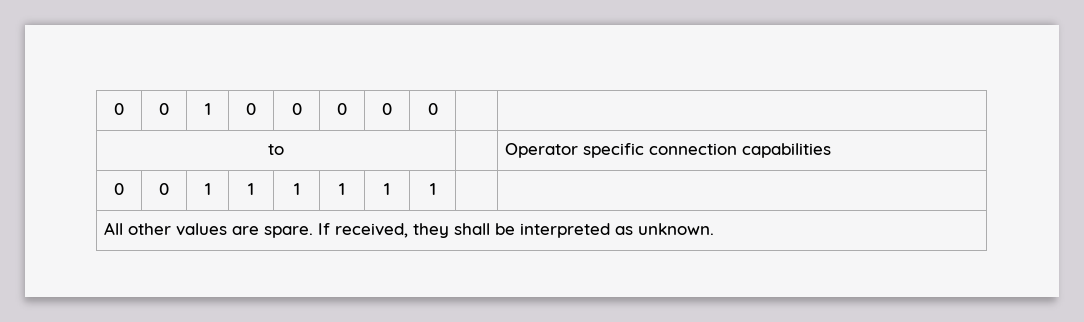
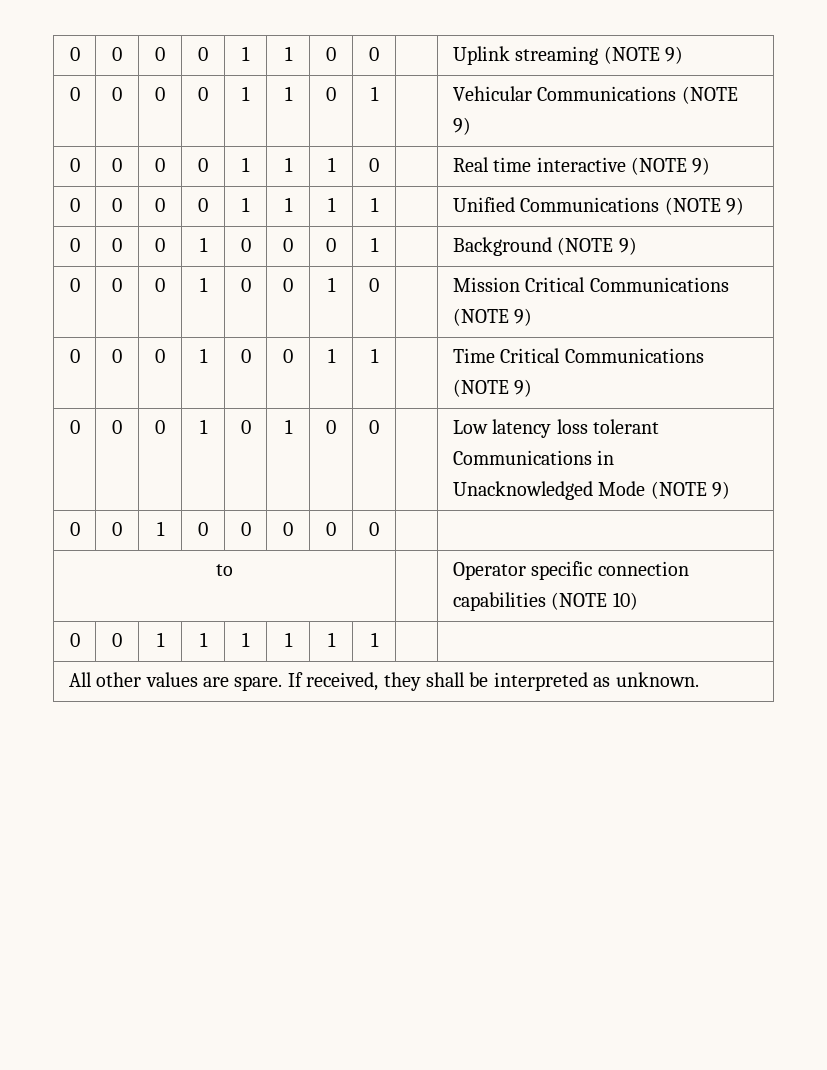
+ 0 | 0 | 0 | 0 | 1 | 1 | 0 | 0 | | Uplink streaming (NOTE 9)
+ 0 | 0 | 0 | 0 | 1 | 1 | 0 | 1 | | Vehicular Communications (NOTE 9)
+ 0 | 0 | 0 | 0 | 1 | 1 | 1 | 0 | | Real time interactive (NOTE 9)
+ 0 | 0 | 0 | 0 | 1 | 1 | 1 | 1 | | Unified Communications (NOTE 9)
+ 0 | 0 | 0 | 1 | 0 | 0 | 0 | 1 | | Background (NOTE 9)
+ 0 | 0 | 0 | 1 | 0 | 0 | 1 | 0 | | Mission Critical Communications (NOTE 9)
+ 0 | 0 | 0 | 1 | 0 | 0 | 1 | 1 | | Time Critical Communications (NOTE 9)
+ 0 | 0 | 0 | 1 | 0 | 1 | 0 | 0 | | Low latency loss tolerant Communications in Unacknowledged Mode (NOTE 9)
- to | | Operator specific connection capabilities
+ to | | Operator specific connection capabilities (NOTE 10)

